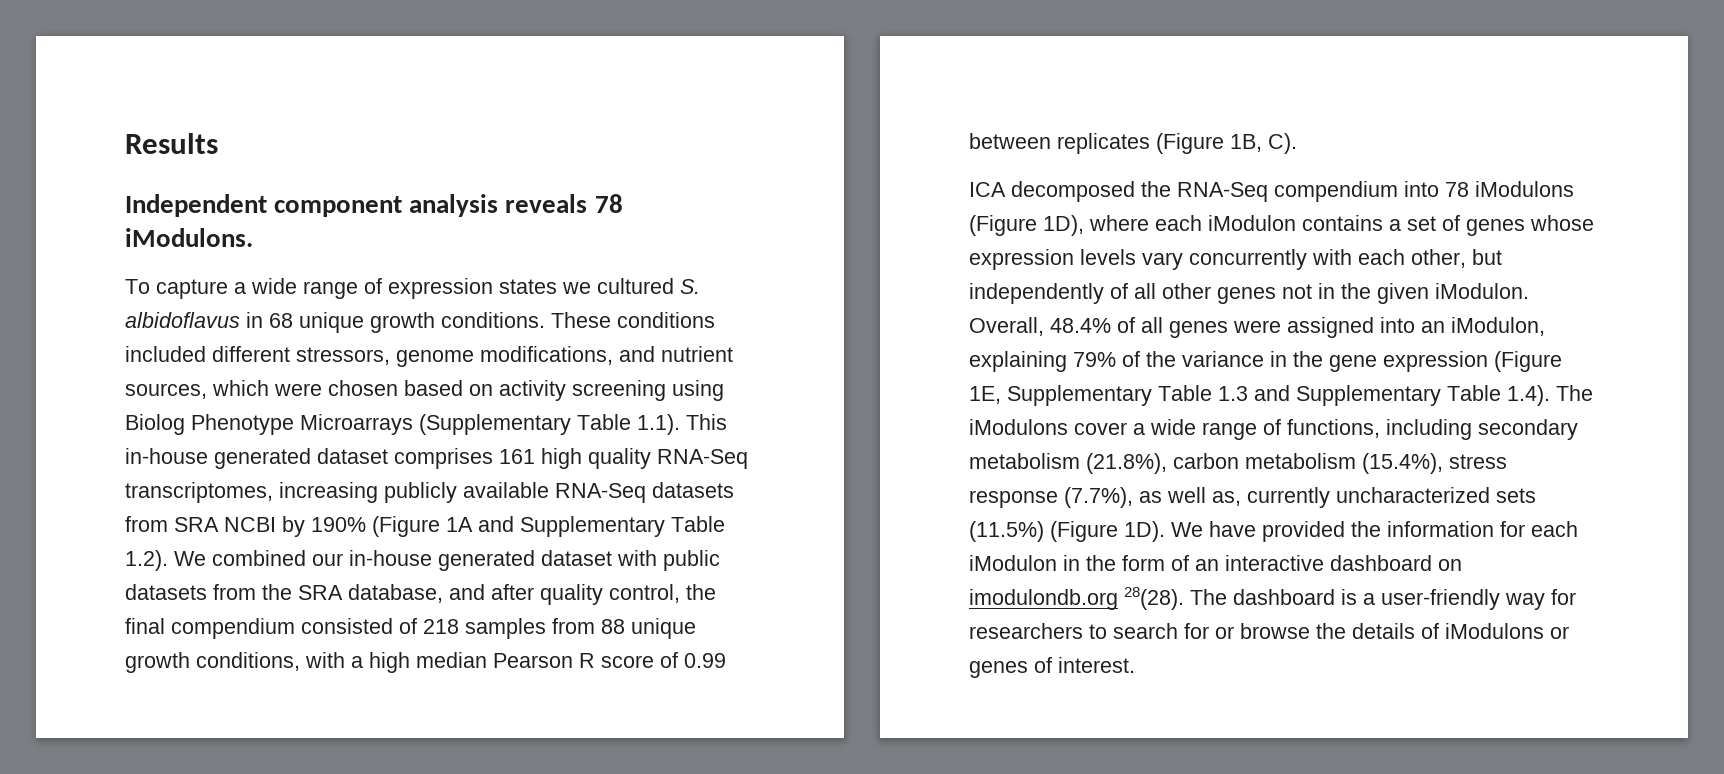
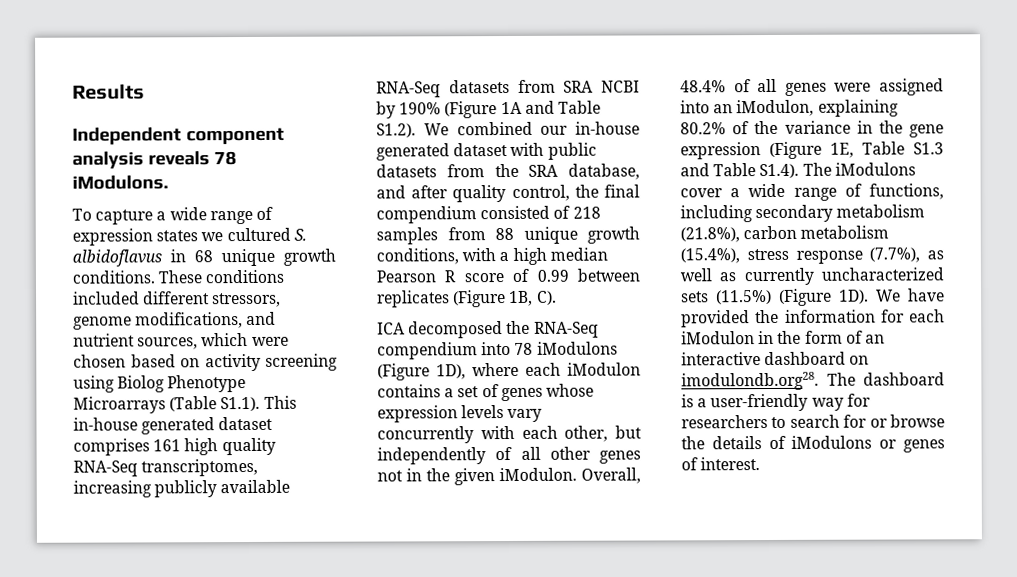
- These conditions included different stressors, genome modifications, and nutrient sources, which were chosen based on activity screening using Biolog Phenotype Microarrays (Supplementary Table 1.1). This in-house generated dataset comprises 161 high quality RNA-Seq transcriptomes, increasing publicly available RNA-Seq datasets from SRA NCBI by 190% (Figure 1A and Supplementary Table 1.2). We combined our in-house generated dataset with public datasets from the SRA database, and after quality control, the final compendium consisted of 218 samples from 88 unique growth conditions, with a high median Pearson R score of 0.99 between replicates (Figure 1B, C).
+ These conditions included different stressors, genome modifications, and nutrient sources, which were chosen based on activity screening using Biolog Phenotype Microarrays (Table S1.1). This in-house generated dataset comprises 161 high quality RNA-Seq transcriptomes, increasing publicly available RNA-Seq datasets from SRA NCBI by 190% (Figure 1A and Table S1.2). We combined our in-house generated dataset with public datasets from the SRA database, and after quality control, the final compendium consisted of 218 samples from 88 unique growth conditions, with a high median Pearson R score of 0.99 between replicates (Figure 1B, C).
- Overall, 48.4% of all genes were assigned into an iModulon, explaining 79% of the variance in the gene expression (Figure 1E, Supplementary Table 1.3 and Supplementary Table 1.4). The iModulons cover a wide range of functions, including secondary metabolism (21.8%), carbon metabolism (15.4%), stress response (7.7%), as well as, currently uncharacterized sets (11.5%) (Figure 1D).
+ Overall, 48.4% of all genes were assigned into an iModulon, explaining 80.2% of the variance in the gene expression (Figure 1E, Table S1.3 and Table S1.4). The iModulons cover a wide range of functions, including secondary metabolism (21.8%), carbon metabolism (15.4%), stress response (7.7%), as well as currently uncharacterized sets (11.5%) (Figure 1D).
- We have provided the information for each iModulon in the form of an interactive dashboard on imodulondb.org 28(28). The dashboard is a user-friendly way for researchers to search for or browse the details of iModulons or genes of interest.
+ We have provided the information for each iModulon in the form of an interactive dashboard on imodulondb.org28. The dashboard is a user-friendly way for researchers to search for or browse the details of iModulons or genes of interest.

